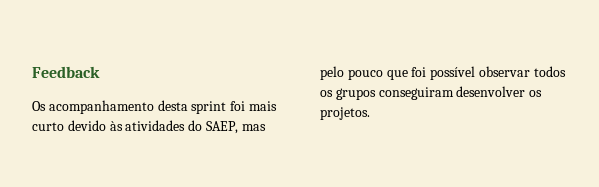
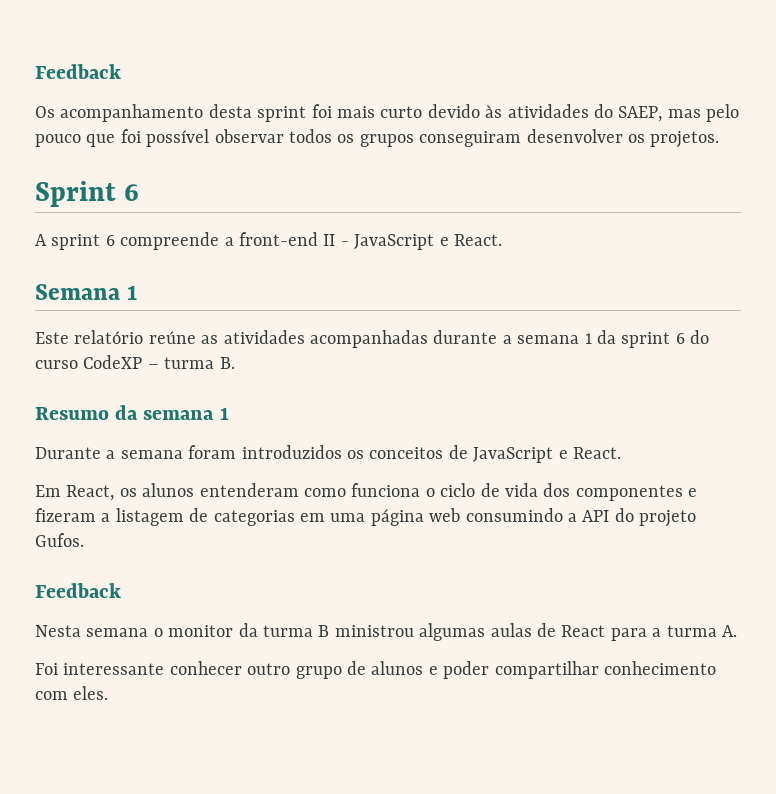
+ Sprint 6
+ A sprint 6 compreende a front-end II - JavaScript e React.
+ Semana 1
+ Este relatório reúne as atividades acompanhadas durante a semana 1 da sprint 6 do curso CodeXP – turma B.
+ Resumo da semana 1
+ Durante a semana foram introduzidos os conceitos de JavaScript e React.
+ Em React, os alunos entenderam como funciona o ciclo de vida dos componentes e fizeram a listagem de categorias em uma página web consumindo a API do projeto Gufos.
+ Feedback
+ Nesta semana o monitor da turma B ministrou algumas aulas de React para a turma A.
+ Foi interessante conhecer outro grupo de alunos e poder compartilhar conhecimento com eles.

